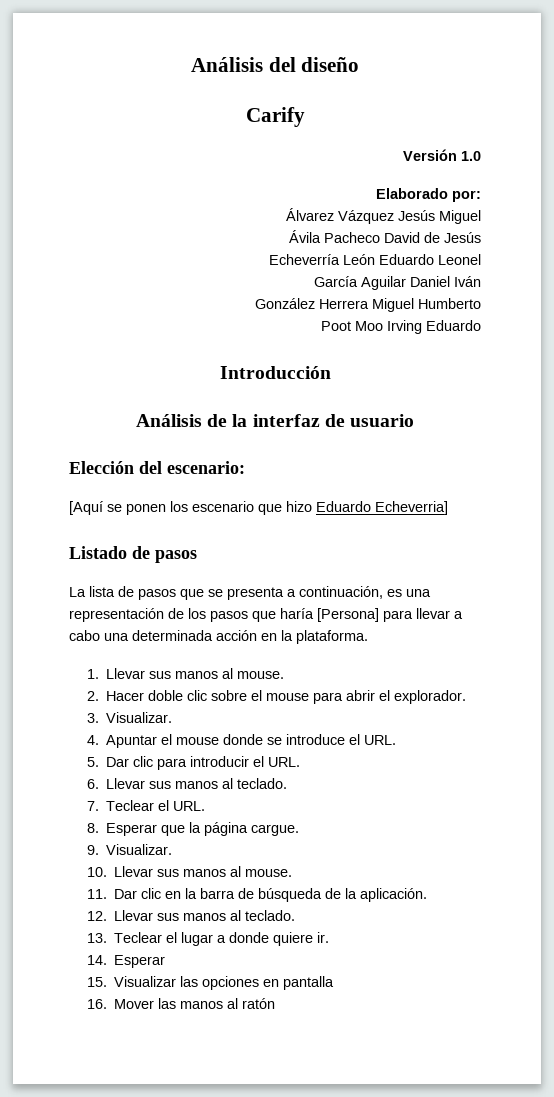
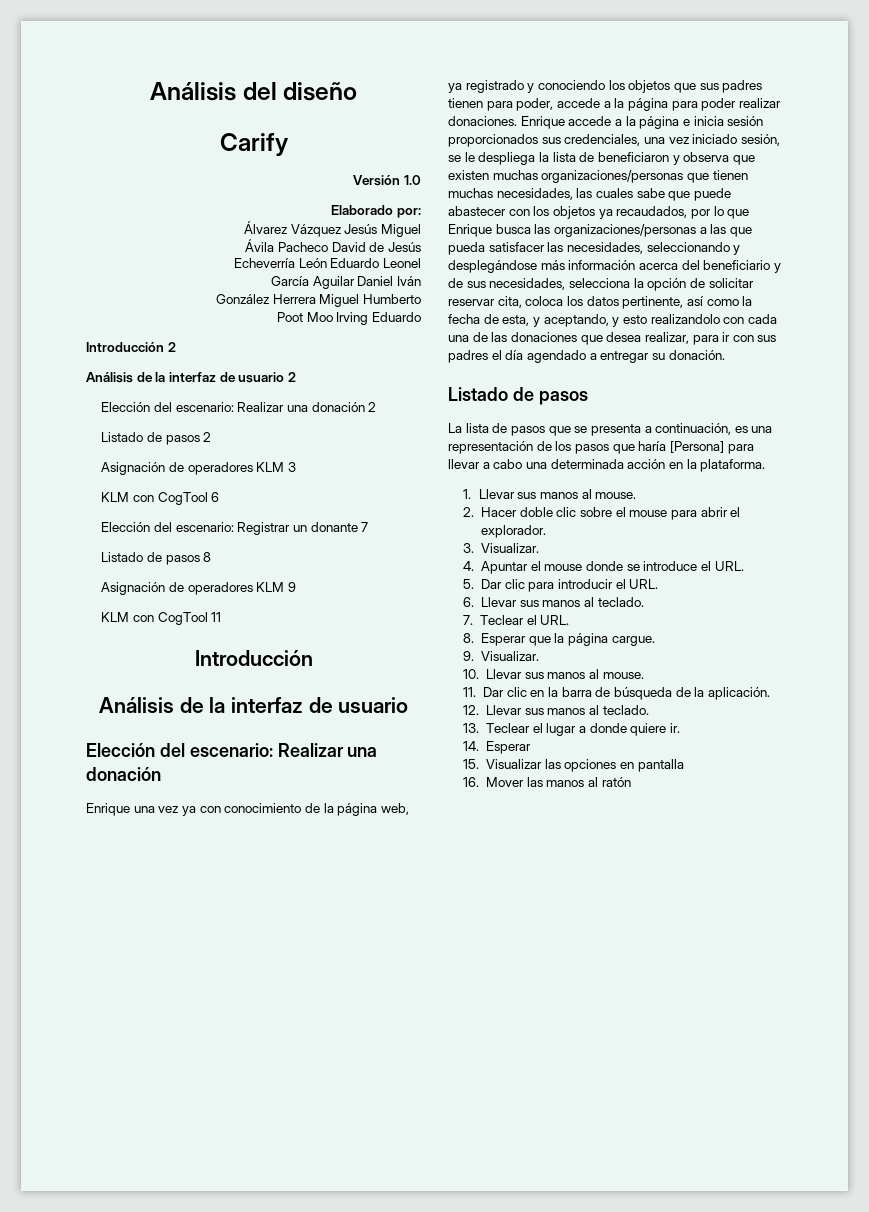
+ Introducción 2
+ Análisis de la interfaz de usuario 2
+ Elección del escenario: Realizar una donación 2
+ Listado de pasos 2
+ Asignación de operadores KLM 3
+ KLM con CogTool 6
+ Elección del escenario: Registrar un donante 7
+ Listado de pasos 8
+ Asignación de operadores KLM 9
+ KLM con CogTool 11
  Introducción
  Análisis de la interfaz de usuario
- Elección del escenario:
- [Aquí se ponen los escenario que hizo Eduardo Echeverria]
+ Elección del escenario: Realizar una donación
+ Enrique una vez ya con conocimiento de la página web, ya registrado y conociendo los objetos que sus padres tienen para poder, accede a la página para poder realizar donaciones. Enrique accede a la página e inicia sesión proporcionados sus credenciales, una vez iniciado sesión, se le despliega la lista de beneficiaron y observa que existen muchas organizaciones/personas que tienen muchas necesidades, las cuales sabe que puede abastecer con los objetos ya recaudados, por lo que Enrique busca las organizaciones/personas a las que pueda satisfacer las necesidades, seleccionando y desplegándose más información acerca del beneficiario y de sus necesidades, selecciona la opción de solicitar reservar cita, coloca los datos pertinente, así como la fecha de esta, y aceptando, y esto realizandolo con cada una de las donaciones que desea realizar, para ir con sus padres el día agendado a entregar su donación.

